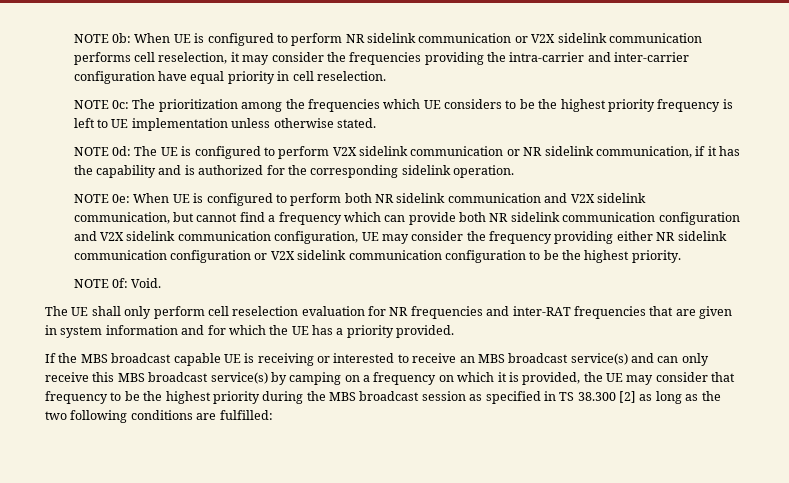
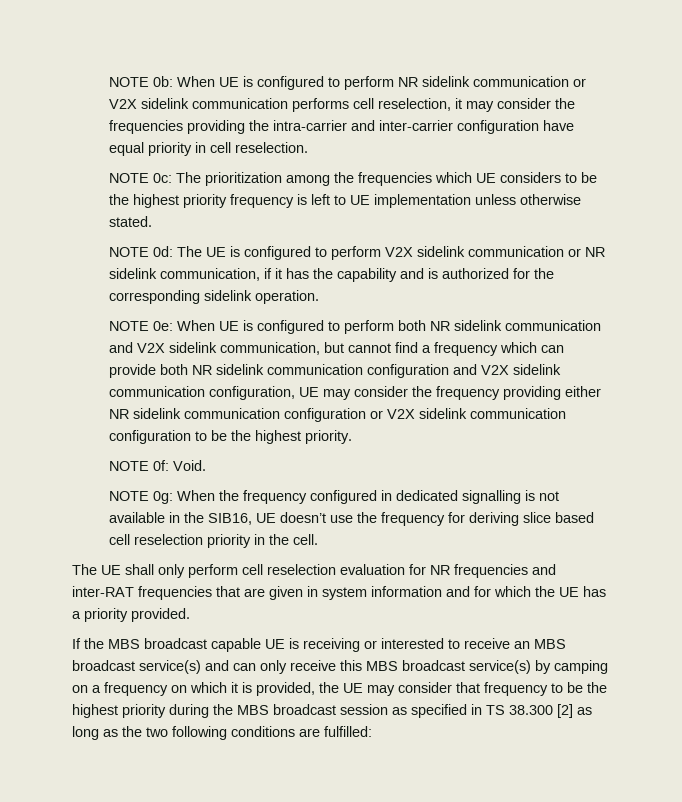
+ NOTE 0g: When the frequency configured in dedicated signalling is not available in the SIB16, UE doesn’t use the frequency for deriving slice based cell reselection priority in the cell.

